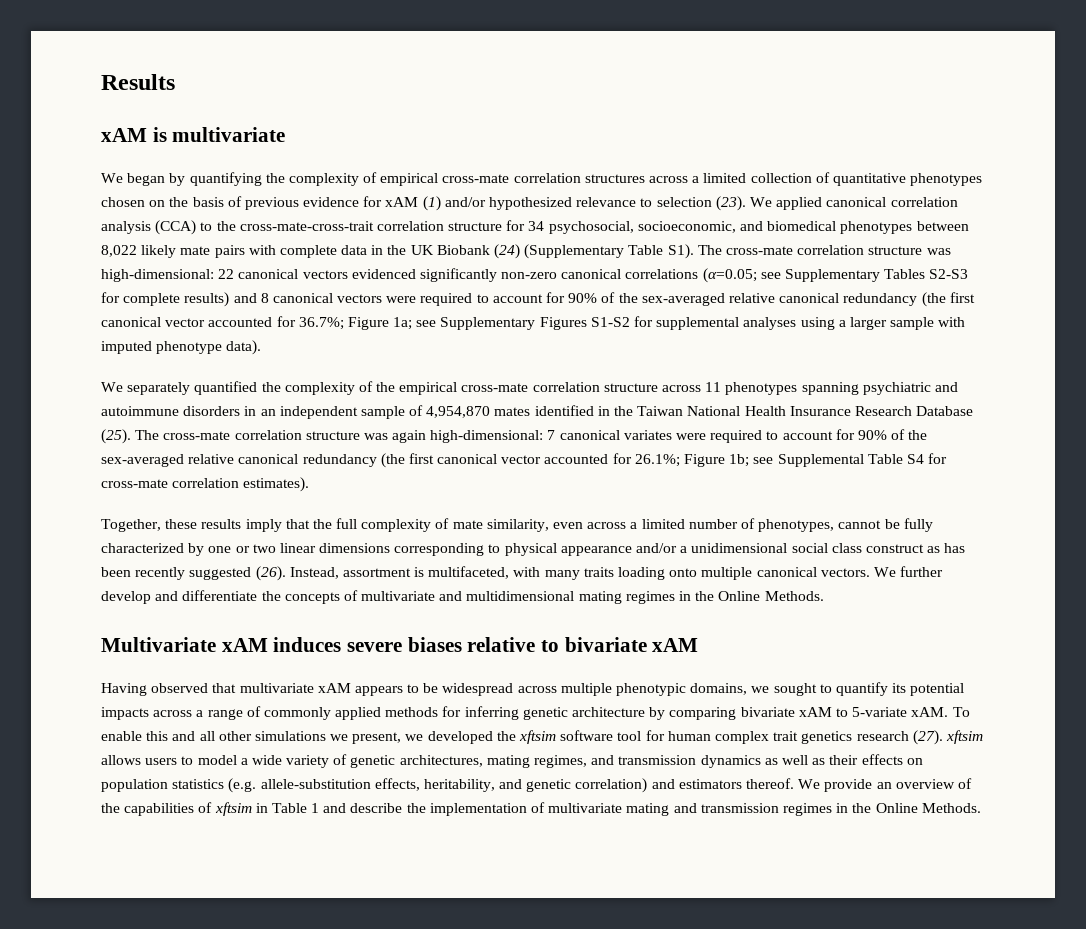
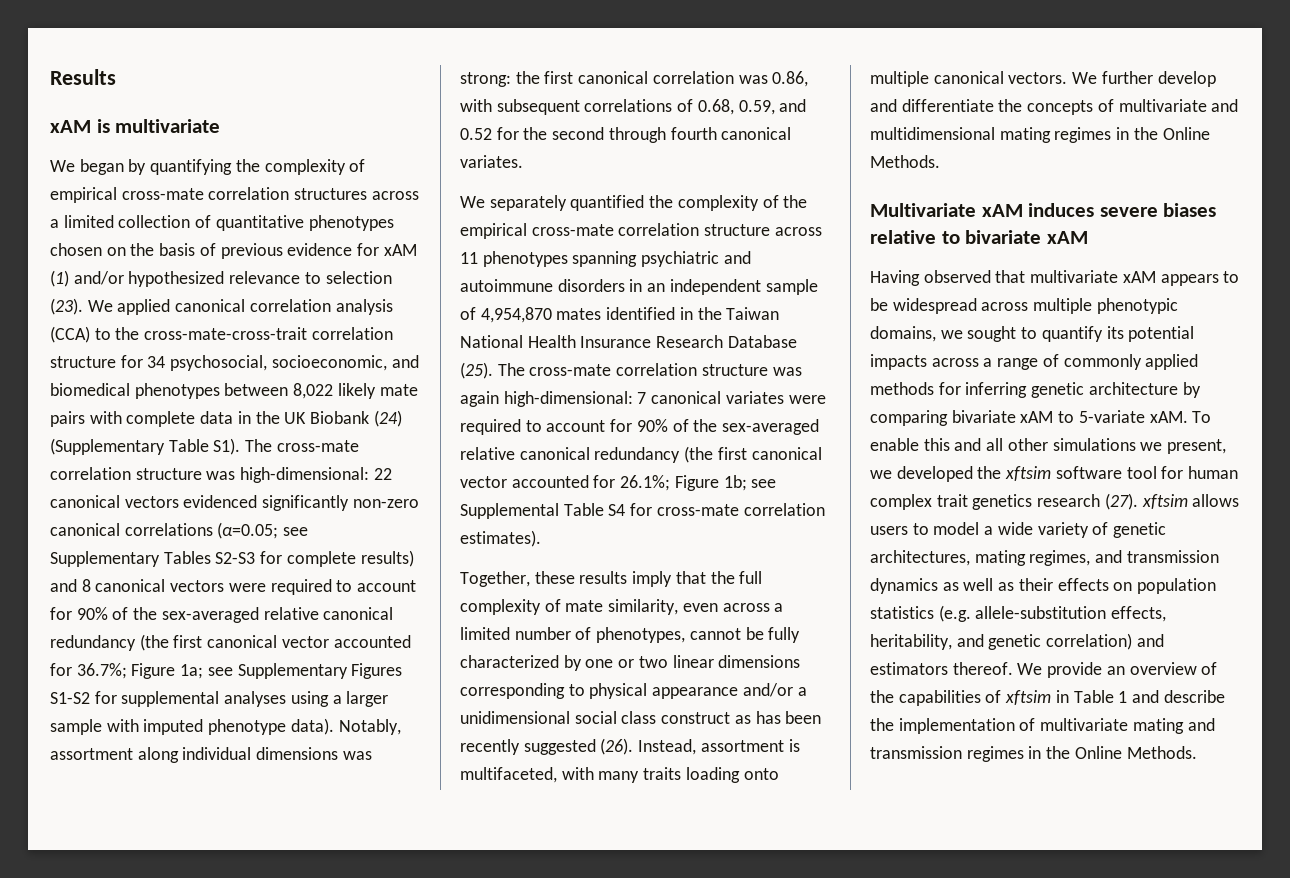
+ Notably, assortment along individual dimensions was strong: the first canonical correlation was 0.86, with subsequent correlations of 0.68, 0.59, and 0.52 for the second through fourth canonical variates.

